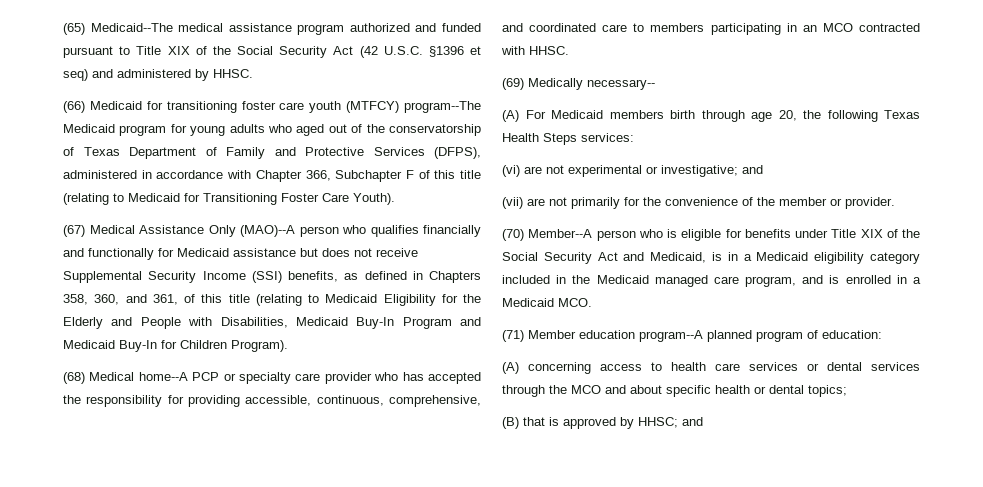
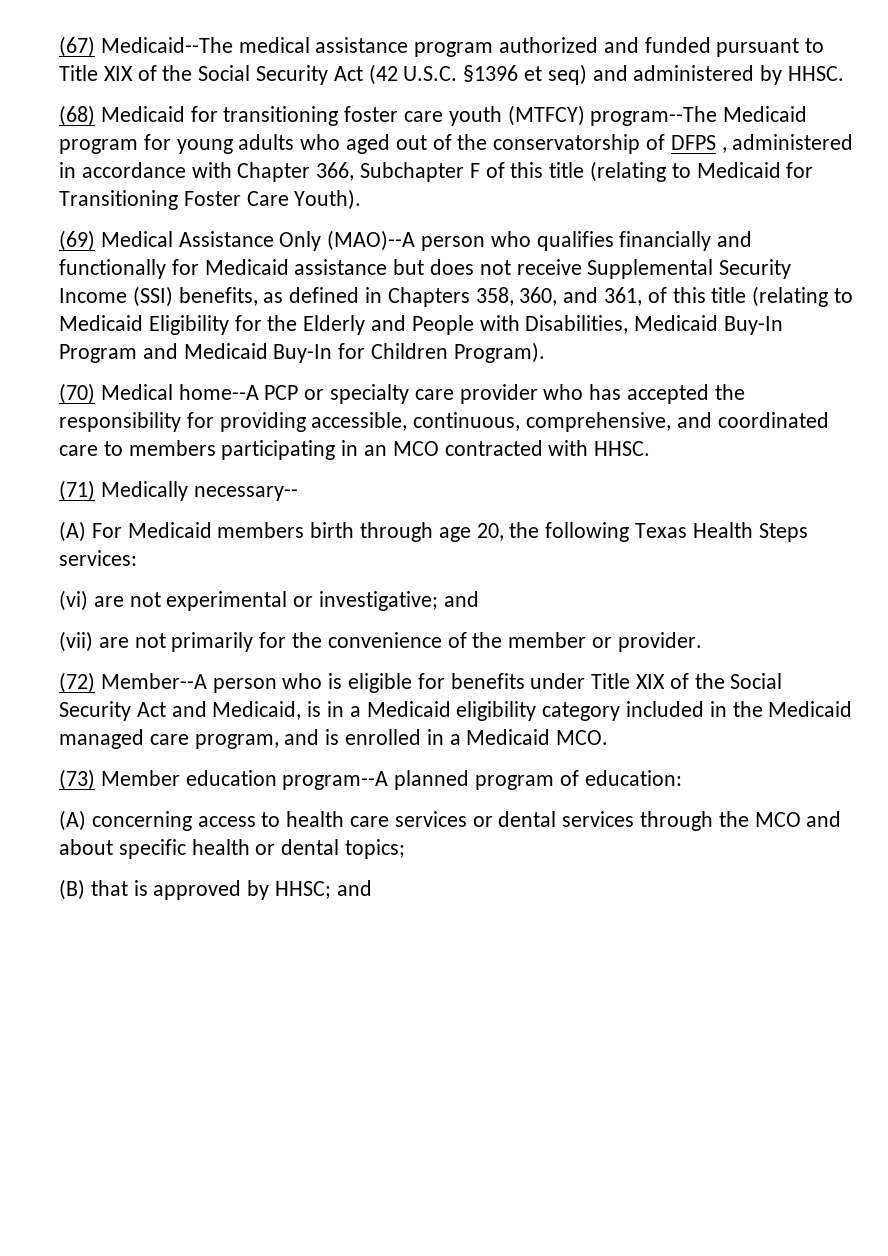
- (65) Medicaid--The medical assistance program authorized and funded pursuant to Title XIX of the Social Security Act (42 U.S.C. §1396 et seq) and administered by HHSC.
+ (67) Medicaid--The medical assistance program authorized and funded pursuant to Title XIX of the Social Security Act (42 U.S.C. §1396 et seq) and administered by HHSC.
- (66) Medicaid for transitioning foster care youth (MTFCY) program--The Medicaid program for young adults who aged out of the conservatorship of Texas Department of Family and Protective Services (DFPS), administered in accordance with Chapter 366, Subchapter F of this title (relating to Medicaid for Transitioning Foster Care Youth).
+ (68) Medicaid for transitioning foster care youth (MTFCY) program--The Medicaid program for young adults who aged out of the conservatorship of DFPS , administered in accordance with Chapter 366, Subchapter F of this title (relating to Medicaid for Transitioning Foster Care Youth).
- (67) Medical Assistance Only (MAO)--A person who qualifies financially and functionally for Medicaid assistance but does not receive Supplemental Security Income (SSI) benefits, as defined in Chapters 358, 360, and 361, of this title (relating to Medicaid Eligibility for the Elderly and People with Disabilities, Medicaid Buy-In Program and Medicaid Buy-In for Children Program).
+ (69) Medical Assistance Only (MAO)--A person who qualifies financially and functionally for Medicaid assistance but does not receive Supplemental Security Income (SSI) benefits, as defined in Chapters 358, 360, and 361, of this title (relating to Medicaid Eligibility for the Elderly and People with Disabilities, Medicaid Buy-In Program and Medicaid Buy-In for Children Program).
- (68) Medical home--A PCP or specialty care provider who has accepted the responsibility for providing accessible, continuous, comprehensive, and coordinated care to members participating in an MCO contracted with HHSC.
+ (70) Medical home--A PCP or specialty care provider who has accepted the responsibility for providing accessible, continuous, comprehensive, and coordinated care to members participating in an MCO contracted with HHSC.
- (69) Medically necessary--
+ (71) Medically necessary--
- (70) Member--A person who is eligible for benefits under Title XIX of the Social Security Act and Medicaid, is in a Medicaid eligibility category included in the Medicaid managed care program, and is enrolled in a Medicaid MCO.
+ (72) Member--A person who is eligible for benefits under Title XIX of the Social Security Act and Medicaid, is in a Medicaid eligibility category included in the Medicaid managed care program, and is enrolled in a Medicaid MCO.
- (71) Member education program--A planned program of education:
+ (73) Member education program--A planned program of education:

